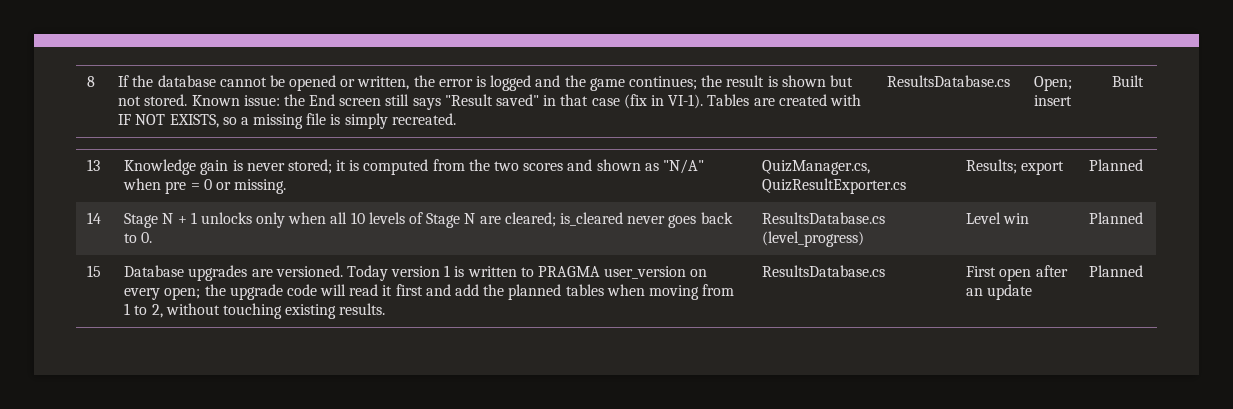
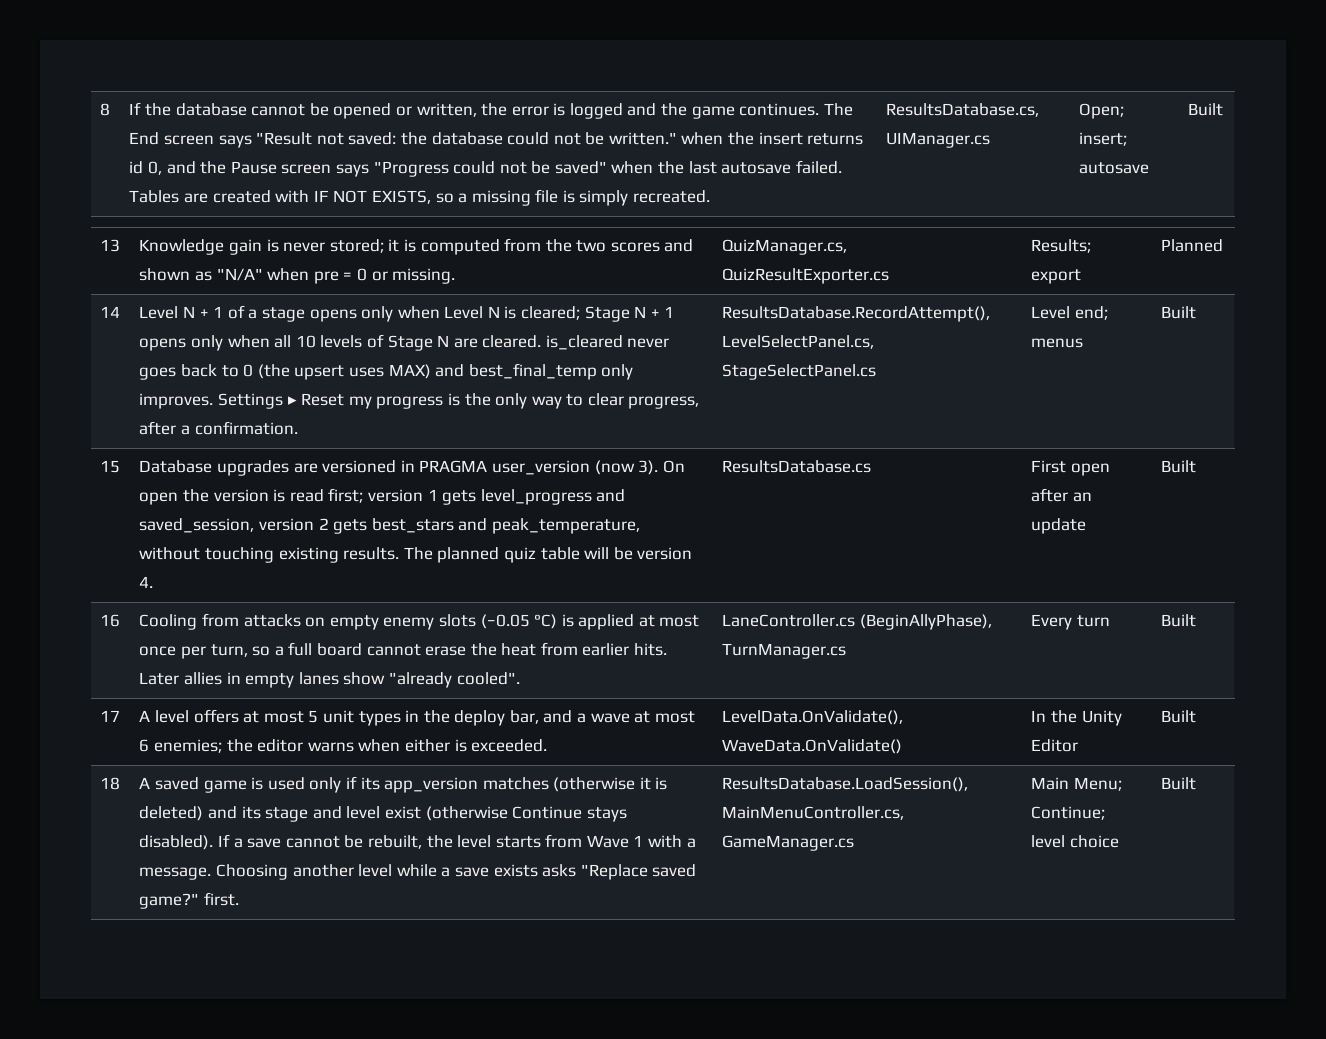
- If the database cannot be opened or written, the error is logged and the game continues; the result is shown but not stored. Known issue: the End screen still says "Result saved" in that case (fix in VI-1).
+ If the database cannot be opened or written, the error is logged and the game continues. The End screen says "Result not saved: the database could not be written." when the insert returns id 0, and the Pause screen says "Progress could not be saved" when the last autosave failed.
- Tables are created with IF NOT EXISTS, so a missing file is simply recreated. | ResultsDatabase.cs
+ Tables are created with IF NOT EXISTS, so a missing file is simply recreated. | ResultsDatabase.cs, UIManager.cs
- Open; insert
+ Open; insert; autosave
- Stage N + 1 unlocks only when all 10 levels of Stage N are cleared; is_cleared never goes back to 0. | ResultsDatabase.cs (level_progress) | Level win | Planned
- 15 | Database upgrades are versioned. Today version 1 is written to PRAGMA user_version on every open; the upgrade code will read it first and add the planned tables when moving from 1 to 2, without touching existing results.
+ Level N + 1 of a stage opens only when Level N is cleared; Stage N + 1 opens only when all 10 levels of Stage N are cleared. is_cleared never goes back to 0 (the upsert uses MAX) and best_final_temp only improves. Settings ▸ Reset my progress is the only way to clear progress, after a confirmation. | ResultsDatabase.RecordAttempt(), LevelSelectPanel.cs, StageSelectPanel.cs | Level end; menus | Built
+ 15 | Database upgrades are versioned in PRAGMA user_version (now 3). On open the version is read first; version 1 gets level_progress and saved_session, version 2 gets best_stars and peak_temperature, without touching existing results. The planned quiz table will be version 4.
- First open after an update | Planned
+ First open after an update | Built
+ 16 | Cooling from attacks on empty enemy slots (−0.05 °C) is applied at most once per turn, so a full board cannot erase the heat from earlier hits. Later allies in empty lanes show "already cooled". | LaneController.cs (BeginAllyPhase), TurnManager.cs | Every turn | Built
+ 17 | A level offers at most 5 unit types in the deploy bar, and a wave at most 6 enemies; the editor warns when either is exceeded. | LevelData.OnValidate(), WaveData.OnValidate() | In the Unity Editor | Built
+ 18 | A saved game is used only if its app_version matches (otherwise it is deleted) and its stage and level exist (otherwise Continue stays disabled). If a save cannot be rebuilt, the level starts from Wave 1 with a message. Choosing another level while a save exists asks "Replace saved game?" first. | ResultsDatabase.LoadSession(), MainMenuController.cs, GameManager.cs | Main Menu; Continue; level choice | Built

